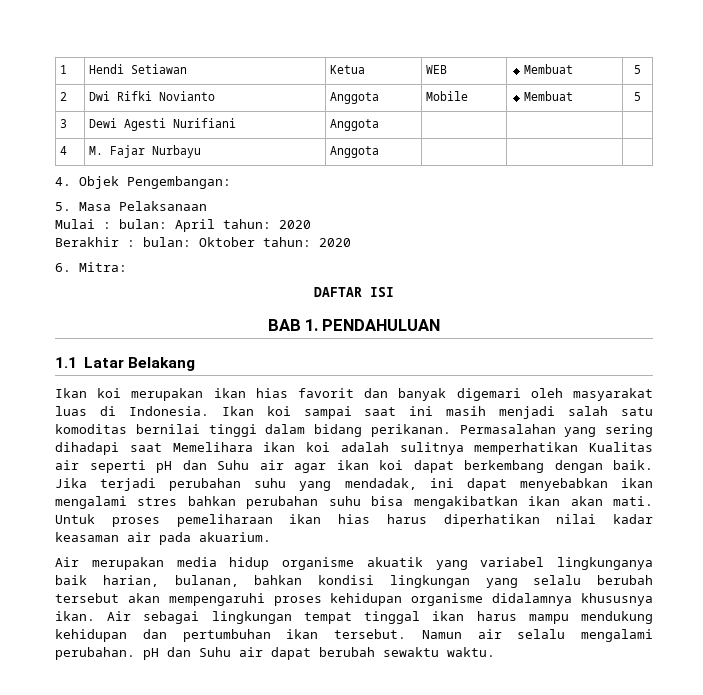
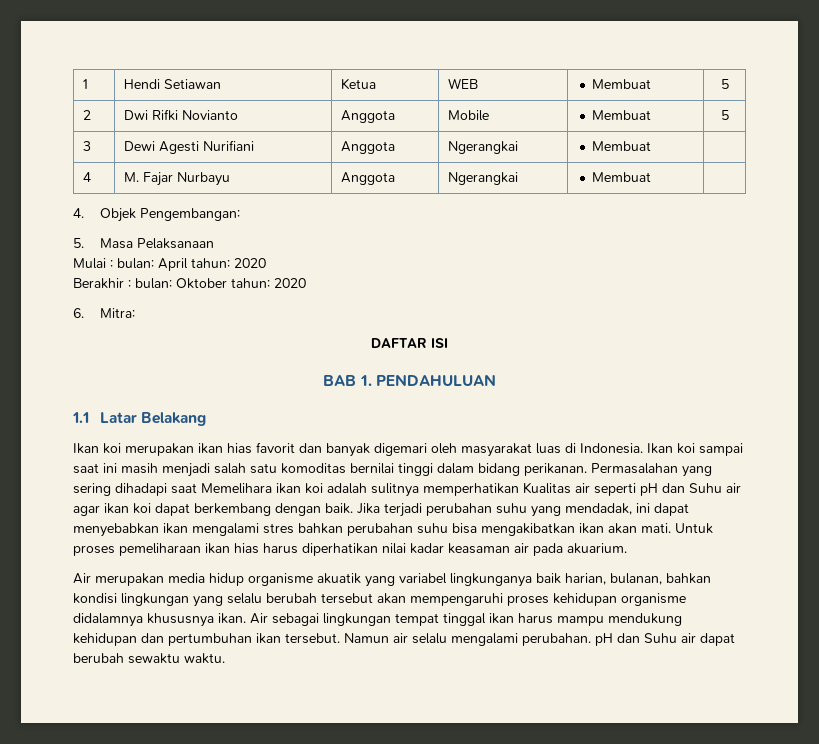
- 3 | Dewi Agesti Nurifiani | Anggota | | |
+ 3 | Dewi Agesti Nurifiani | Anggota | Ngerangkai | Membuat |
- 4 | M. Fajar Nurbayu | Anggota | | |
+ 4 | M. Fajar Nurbayu | Anggota | Ngerangkai | Membuat |

